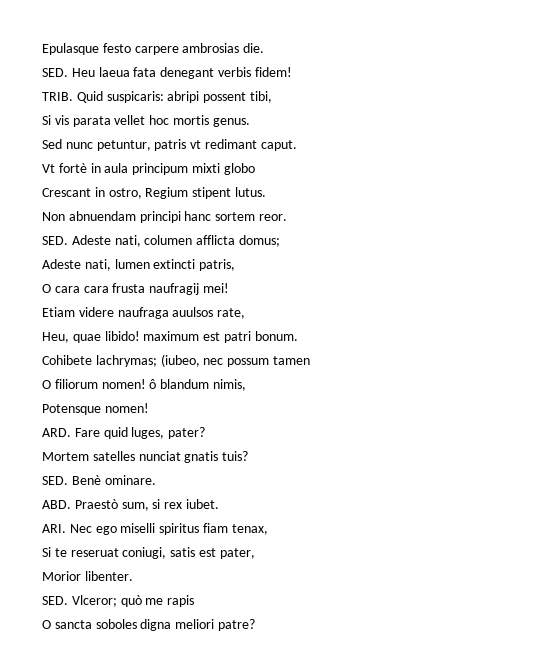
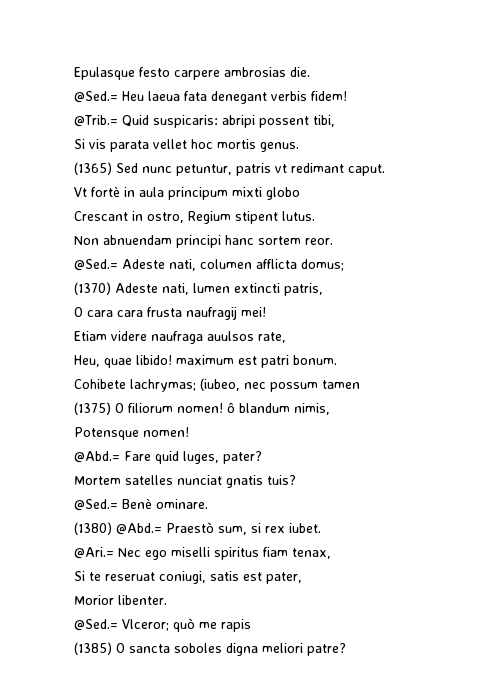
- SED. Heu laeua fata denegant verbis fidem!
+ @Sed.= Heu laeua fata denegant verbis fidem!
- TRIB. Quid suspicaris: abripi possent tibi,
+ @Trib.= Quid suspicaris: abripi possent tibi,
- Sed nunc petuntur, patris vt redimant caput.
+ (1365) Sed nunc petuntur, patris vt redimant caput.
- SED. Adeste nati, columen afflicta domus;
+ @Sed.= Adeste nati, columen afflicta domus;
- Adeste nati, lumen extincti patris,
+ (1370) Adeste nati, lumen extincti patris,
- O filiorum nomen! ô blandum nimis,
+ (1375) O filiorum nomen! ô blandum nimis,
- ARD. Fare quid luges, pater?
+ @Abd.= Fare quid luges, pater?
- SED. Benè ominare.
+ @Sed.= Benè ominare.
- ABD. Praestò sum, si rex iubet.
+ (1380) @Abd.= Praestò sum, si rex iubet.
- ARI. Nec ego miselli spiritus fiam tenax,
+ @Ari.= Nec ego miselli spiritus fiam tenax,
- SED. Vlceror; quò me rapis
+ @Sed.= Vlceror; quò me rapis
- O sancta soboles digna meliori patre?
+ (1385) O sancta soboles digna meliori patre?

